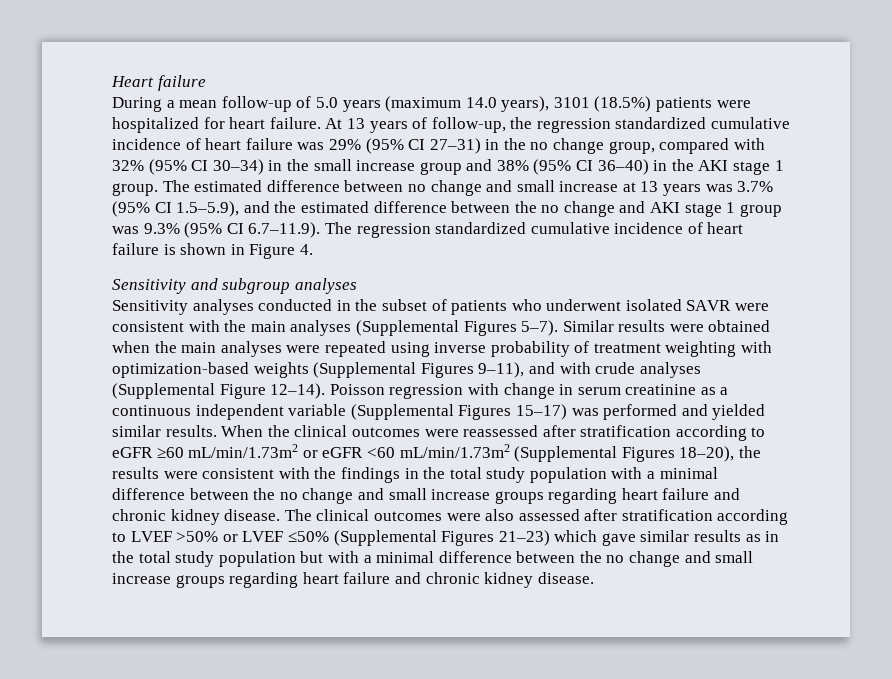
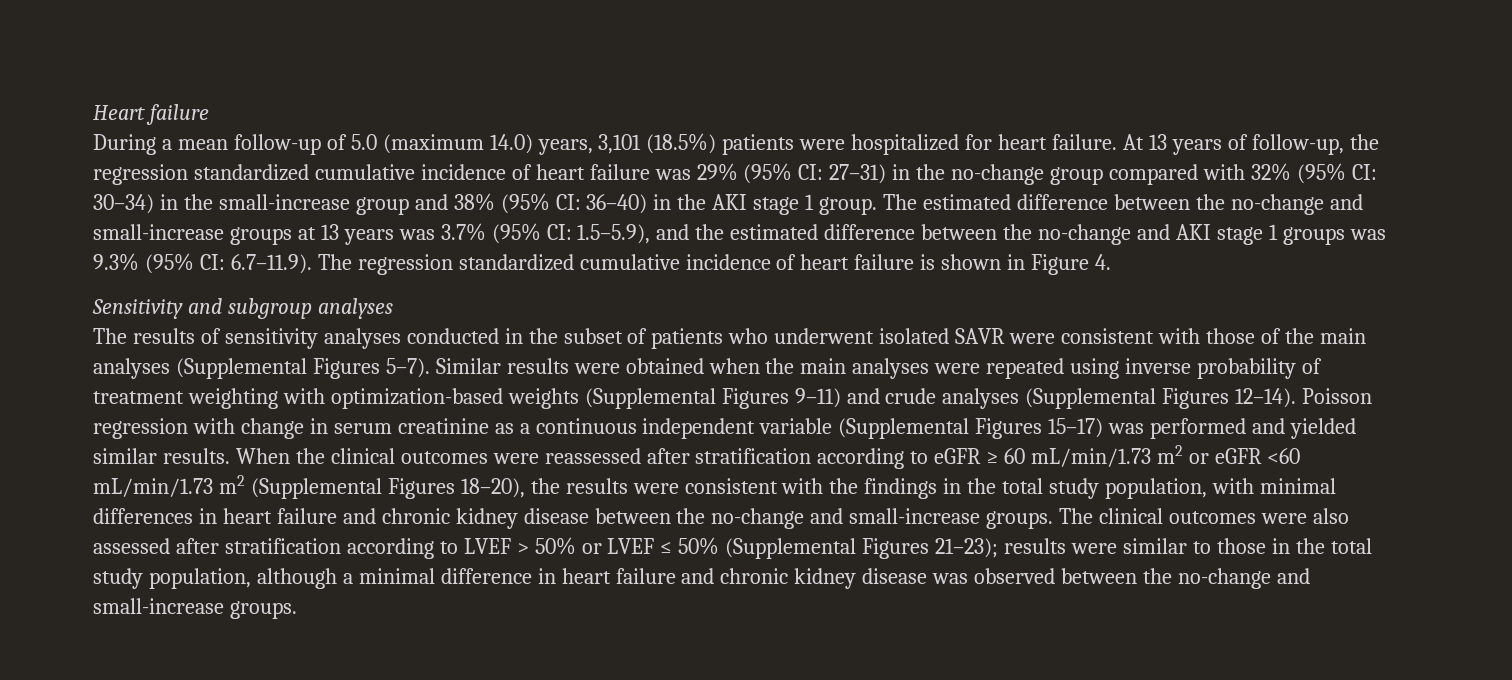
- During a mean follow-up of 5.0 years (maximum 14.0 years), 3101 (18.5%) patients were hospitalized for heart failure.
+ During a mean follow-up of 5.0 (maximum 14.0) years, 3,101 (18.5%) patients were hospitalized for heart failure.
- At 13 years of follow-up, the regression standardized cumulative incidence of heart failure was 29% (95% CI 27–31) in the no change group, compared with 32% (95% CI 30–34) in the small increase group and 38% (95% CI 36–40) in the AKI stage 1 group.
+ At 13 years of follow-up, the regression standardized cumulative incidence of heart failure was 29% (95% CI: 27–31) in the no-change group compared with 32% (95% CI: 30–34) in the small-increase group and 38% (95% CI: 36–40) in the AKI stage 1 group.
- The estimated difference between no change and small increase at 13 years was 3.7% (95% CI 1.5–5.9), and the estimated difference between the no change and AKI stage 1 group was 9.3% (95% CI 6.7–11.9). The regression standardized cumulative incidence of heart failure is shown in Figure 4.
+ The estimated difference between the no-change and small-increase groups at 13 years was 3.7% (95% CI: 1.5–5.9), and the estimated difference between the no-change and AKI stage 1 groups was 9.3% (95% CI: 6.7–11.9). The regression standardized cumulative incidence of heart failure is shown in Figure 4.
- Sensitivity analyses conducted in the subset of patients who underwent isolated SAVR were consistent with the main analyses (Supplemental Figures 5–7).
+ The results of sensitivity analyses conducted in the subset of patients who underwent isolated SAVR were consistent with those of the main analyses (Supplemental Figures 5–7).
- Similar results were obtained when the main analyses were repeated using inverse probability of treatment weighting with optimization-based weights (Supplemental Figures 9–11), and with crude analyses (Supplemental Figure 12–14).
+ Similar results were obtained when the main analyses were repeated using inverse probability of treatment weighting with optimization-based weights (Supplemental Figures 9–11) and crude analyses (Supplemental Figures 12–14).
- When the clinical outcomes were reassessed after stratification according to eGFR ≥60 mL/min/1.73m2 or eGFR <60 mL/min/1.73m2 (Supplemental Figures 18–20), the results were consistent with the findings in the total study population with a minimal difference between the no change and small increase groups regarding heart failure and chronic kidney disease.
+ When the clinical outcomes were reassessed after stratification according to eGFR ≥ 60 mL/min/1.73 m2 or eGFR <60 mL/min/1.73 m2 (Supplemental Figures 18–20), the results were consistent with the findings in the total study population, with minimal differences in heart failure and chronic kidney disease between the no-change and small-increase groups.
- The clinical outcomes were also assessed after stratification according to LVEF >50% or LVEF ≤50% (Supplemental Figures 21–23) which gave similar results as in the total study population but with a minimal difference between the no change and small increase groups regarding heart failure and chronic kidney disease.
+ The clinical outcomes were also assessed after stratification according to LVEF > 50% or LVEF ≤ 50% (Supplemental Figures 21–23); results were similar to those in the total study population, although a minimal difference in heart failure and chronic kidney disease was observed between the no-change and small-increase groups.

